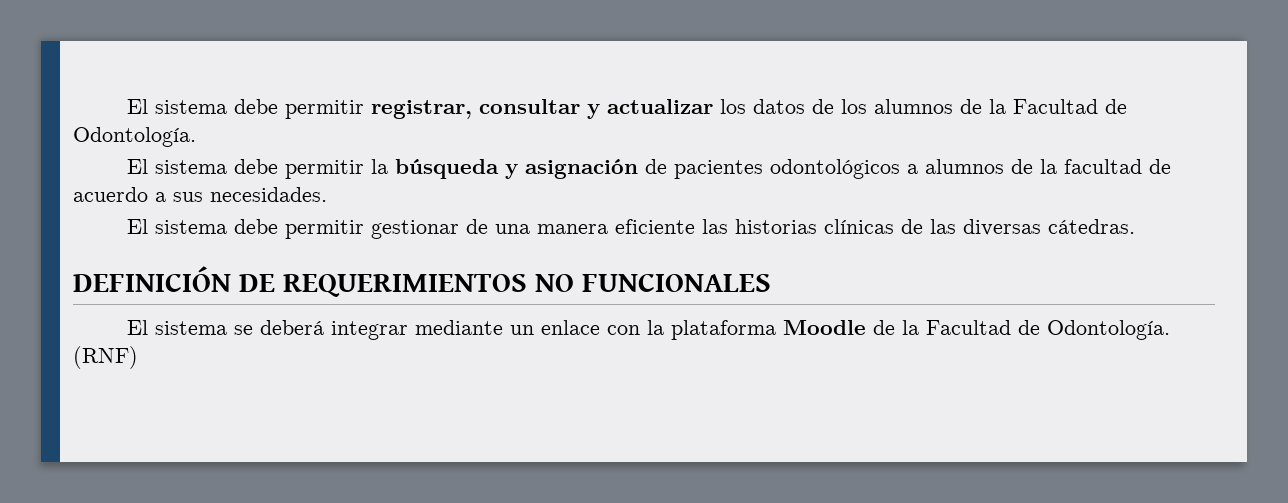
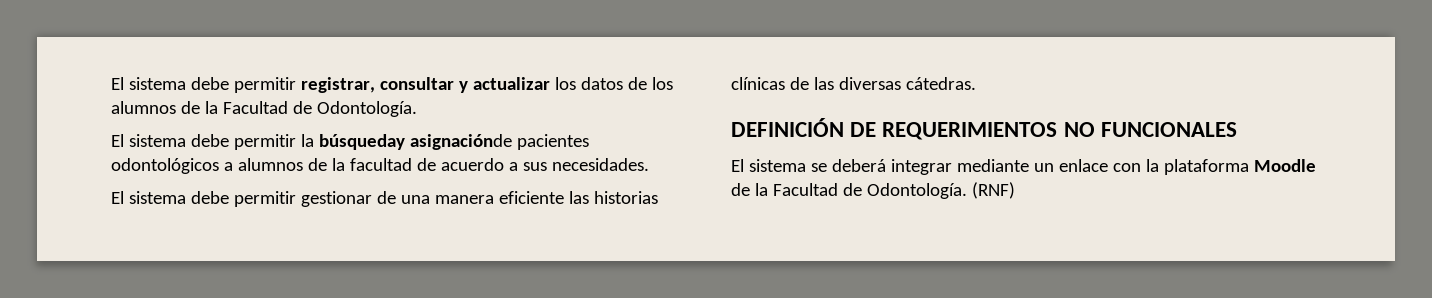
- El sistema debe permitir la búsqueda y asignación de pacientes odontológicos a alumnos de la facultad de acuerdo a sus necesidades.
+ El sistema debe permitir la búsqueday asignaciónde pacientes odontológicos a alumnos de la facultad de acuerdo a sus necesidades.

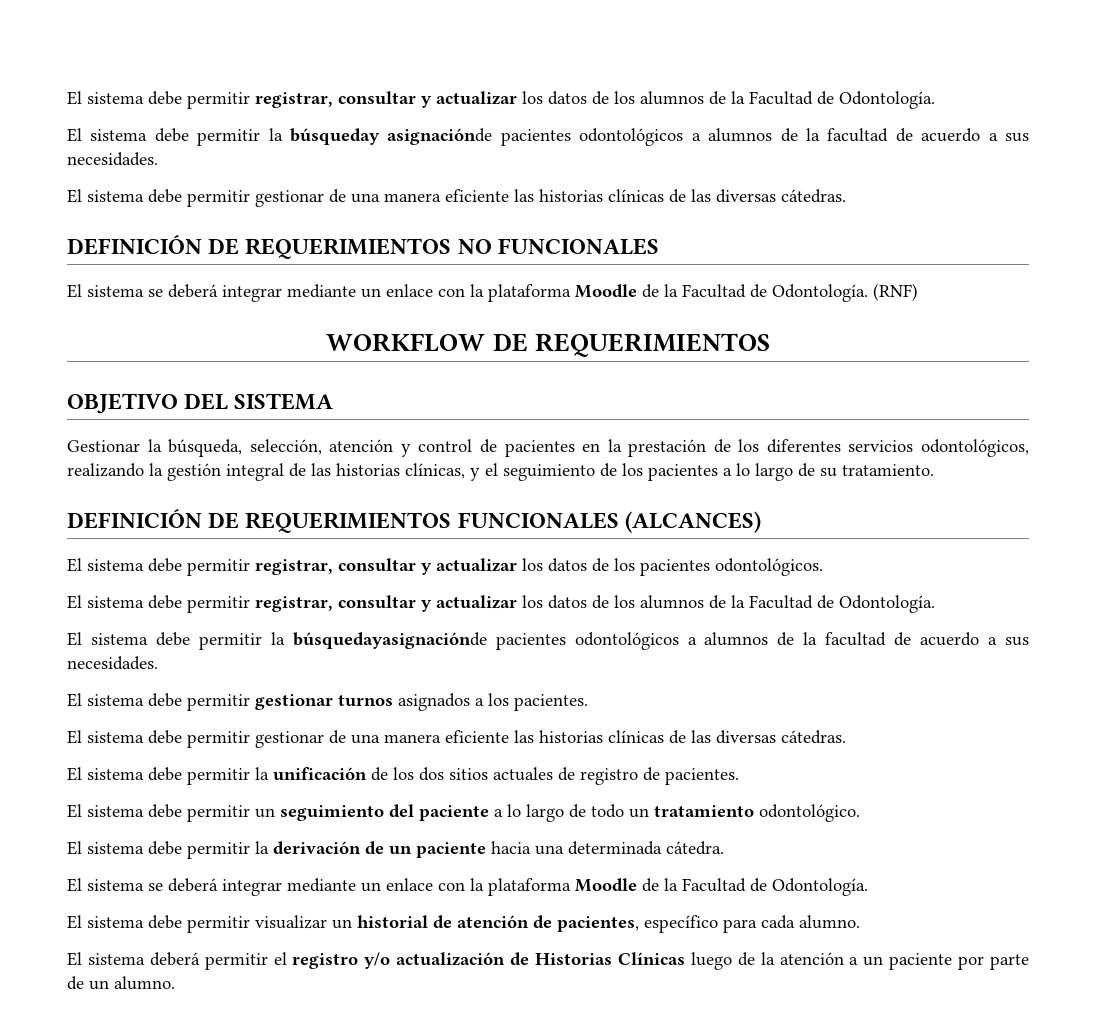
+ WORKFLOW DE REQUERIMIENTOS
+ OBJETIVO DEL SISTEMA
+ Gestionar la búsqueda, selección, atención y control de pacientes en la prestación de los diferentes servicios odontológicos, realizando la gestión integral de las historias clínicas, y el seguimiento de los pacientes a lo largo de su tratamiento.
+ DEFINICIÓN DE REQUERIMIENTOS FUNCIONALES (ALCANCES)
+ El sistema debe permitir registrar, consultar y actualizar los datos de los pacientes odontológicos.
+ El sistema debe permitir registrar, consultar y actualizar los datos de los alumnos de la Facultad de Odontología.
+ El sistema debe permitir la búsquedayasignaciónde pacientes odontológicos a alumnos de la facultad de acuerdo a sus necesidades.
+ El sistema debe permitir gestionar turnos asignados a los pacientes.
+ El sistema debe permitir gestionar de una manera eficiente las historias clínicas de las diversas cátedras.
+ El sistema debe permitir la unificación de los dos sitios actuales de registro de pacientes.
+ El sistema debe permitir un seguimiento del paciente a lo largo de todo un tratamiento odontológico.
+ El sistema debe permitir la derivación de un paciente hacia una determinada cátedra.
+ El sistema se deberá integrar mediante un enlace con la plataforma Moodle de la Facultad de Odontología.
+ El sistema debe permitir visualizar un historial de atención de pacientes, específico para cada alumno.
+ El sistema deberá permitir el registro y/o actualización de Historias Clínicas luego de la atención a un paciente por parte de un alumno.

